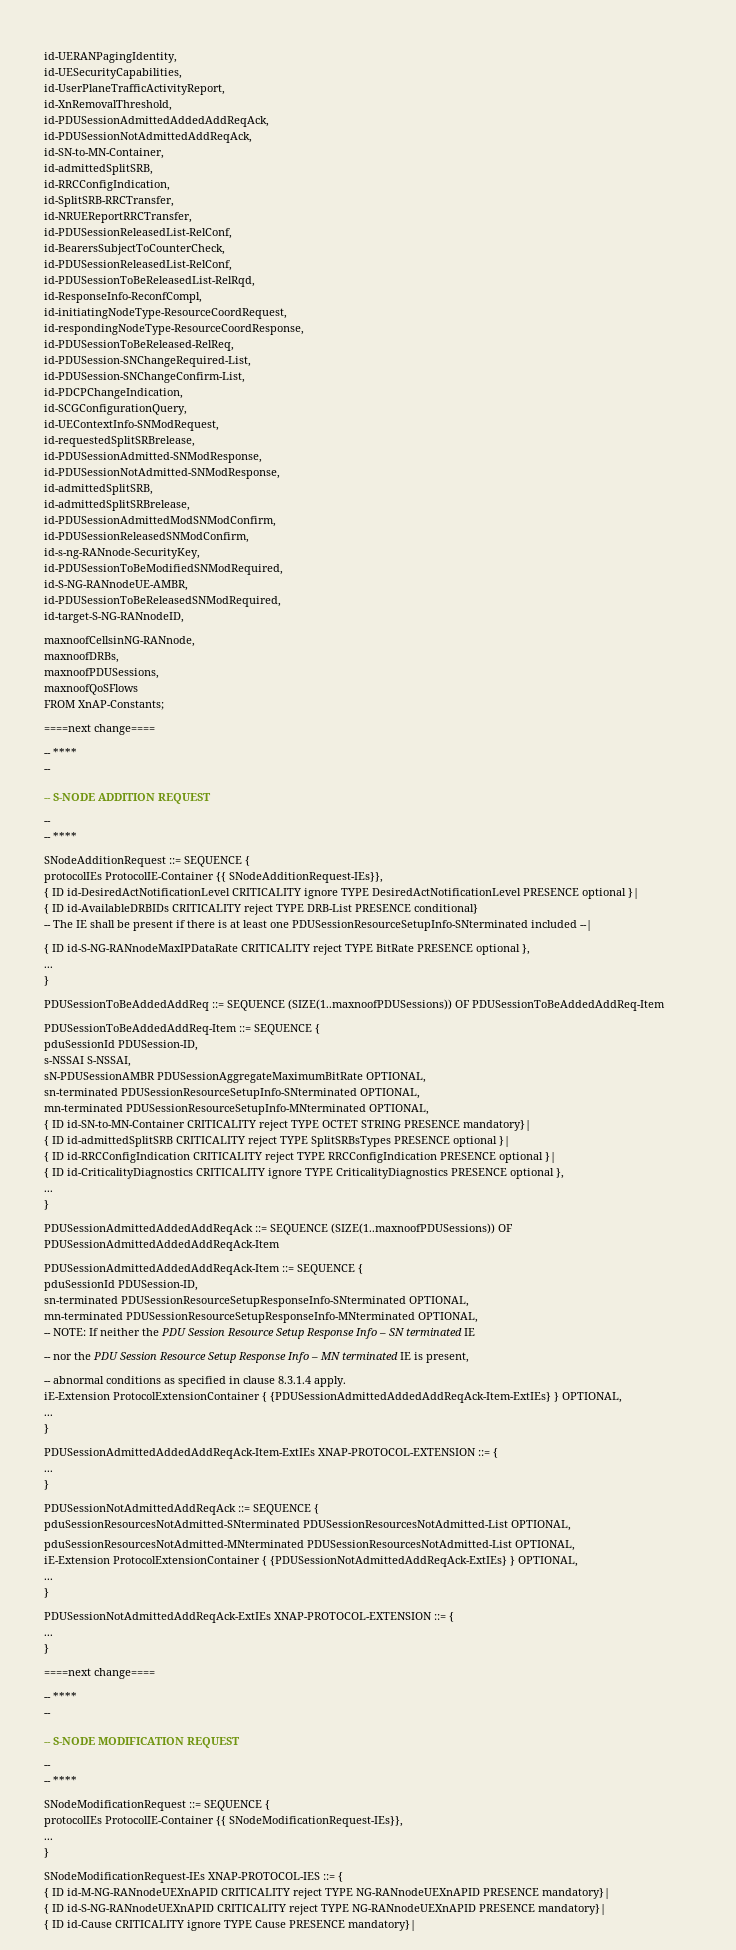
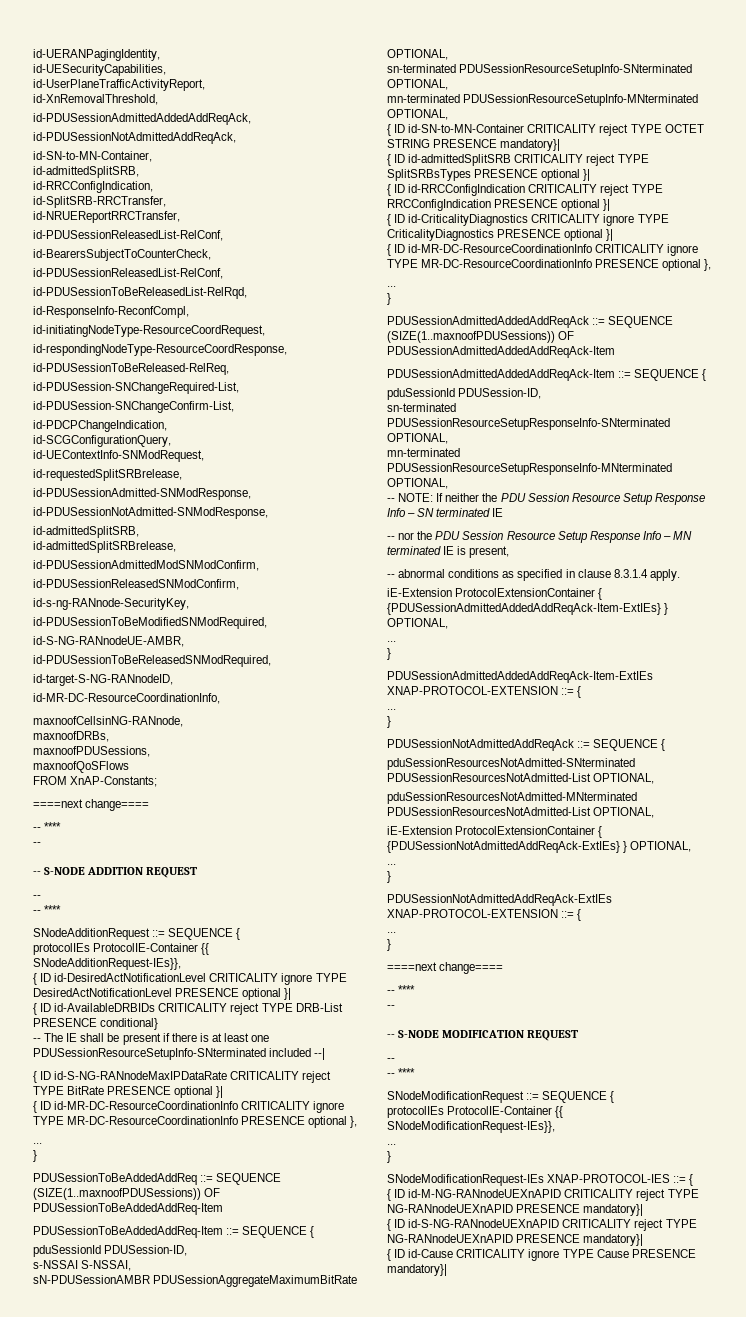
+ id-MR-DC-ResourceCoordinationInfo,
- { ID id-S-NG-RANnodeMaxIPDataRate CRITICALITY reject TYPE BitRate PRESENCE optional },
+ { ID id-S-NG-RANnodeMaxIPDataRate CRITICALITY reject TYPE BitRate PRESENCE optional }|
+ { ID id-MR-DC-ResourceCoordinationInfo CRITICALITY ignore TYPE MR-DC-ResourceCoordinationInfo PRESENCE optional },
- { ID id-CriticalityDiagnostics CRITICALITY ignore TYPE CriticalityDiagnostics PRESENCE optional },
+ { ID id-CriticalityDiagnostics CRITICALITY ignore TYPE CriticalityDiagnostics PRESENCE optional }|
+ { ID id-MR-DC-ResourceCoordinationInfo CRITICALITY ignore TYPE MR-DC-ResourceCoordinationInfo PRESENCE optional },

